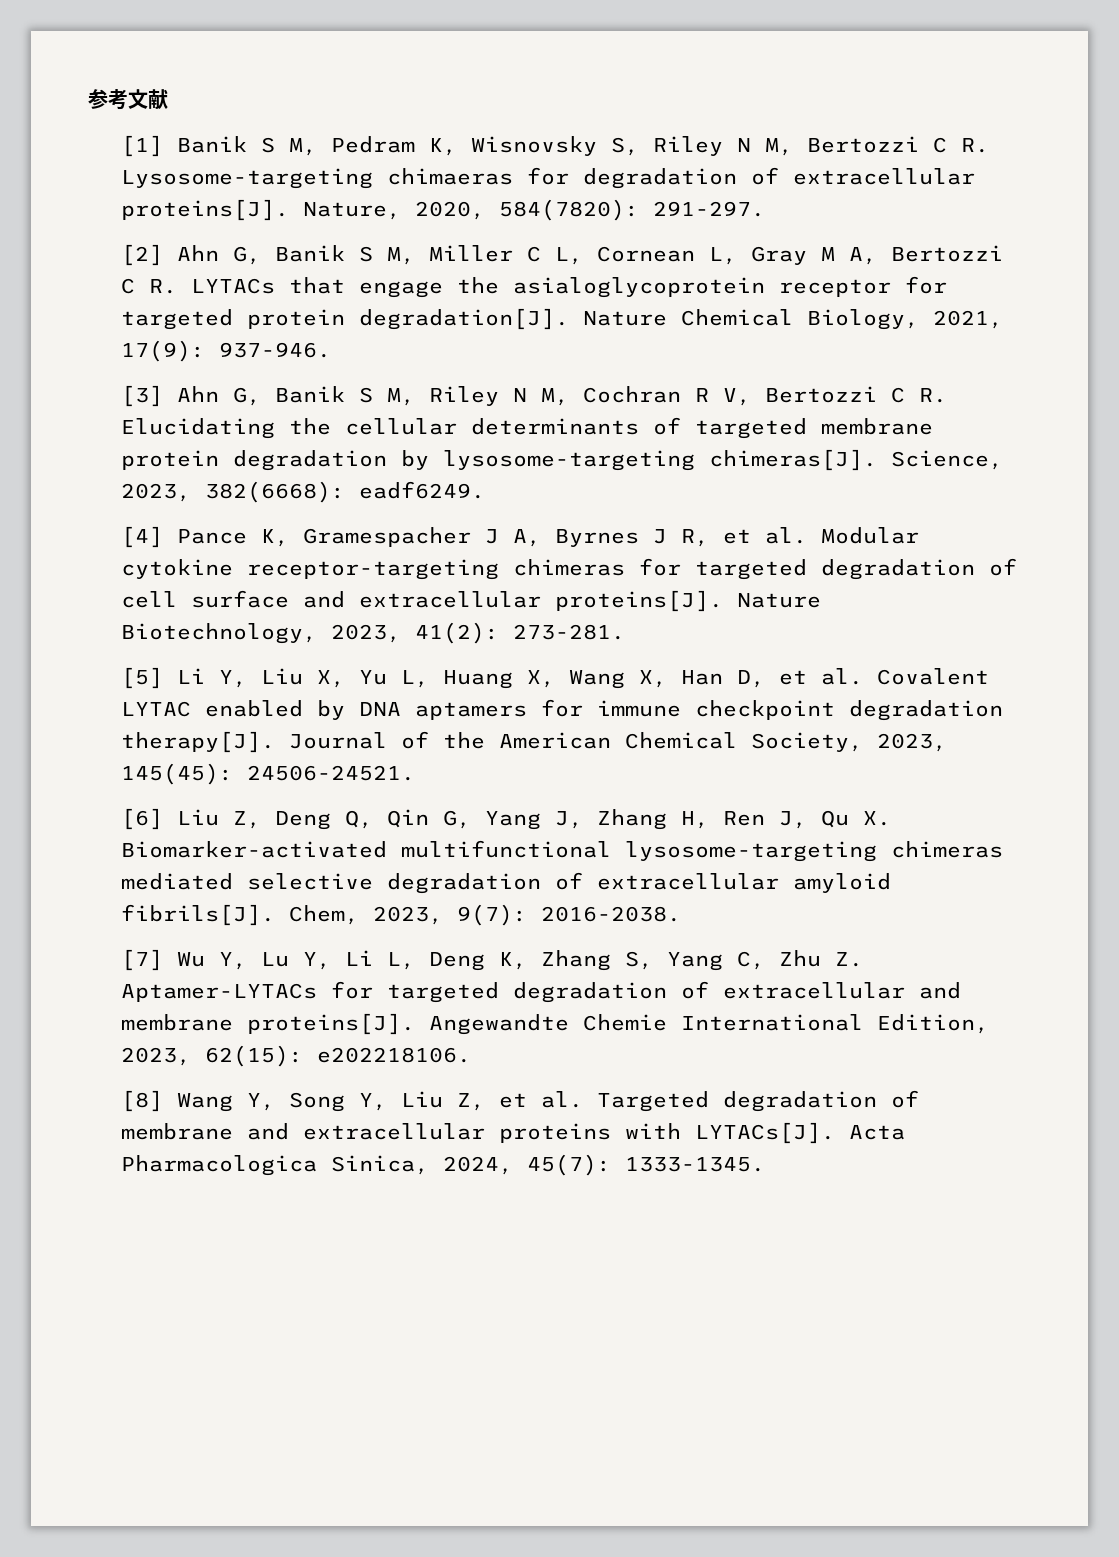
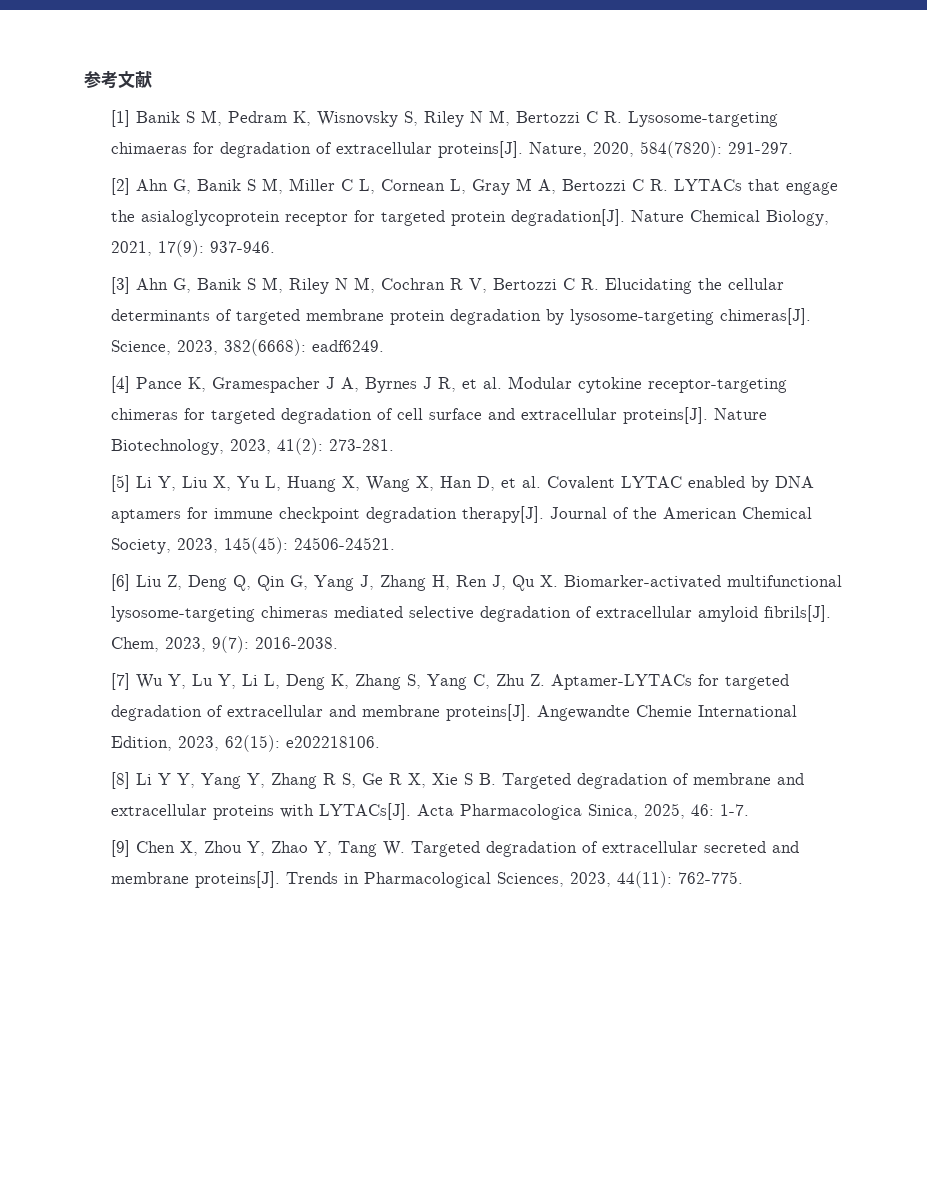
- [8] Wang Y, Song Y, Liu Z, et al. Targeted degradation of membrane and extracellular proteins with LYTACs[J].
+ [8] Li Y Y, Yang Y, Zhang R S, Ge R X, Xie S B. Targeted degradation of membrane and extracellular proteins with LYTACs[J].
- Acta Pharmacologica Sinica, 2024, 45(7): 1333-1345.
+ Acta Pharmacologica Sinica, 2025, 46: 1-7.
+ [9] Chen X, Zhou Y, Zhao Y, Tang W. Targeted degradation of extracellular secreted and membrane proteins[J]. Trends in Pharmacological Sciences, 2023, 44(11): 762-775.

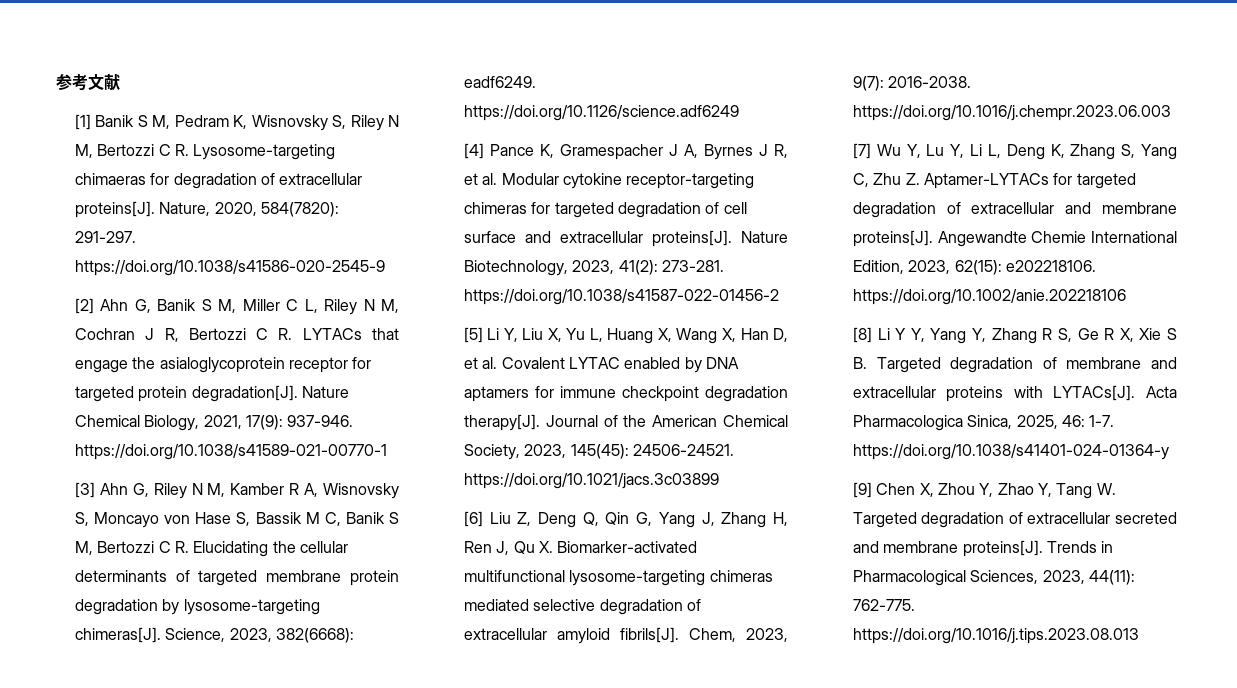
- Nature, 2020, 584(7820): 291-297.
+ Nature, 2020, 584(7820): 291-297. https://doi.org/10.1038/s41586-020-2545-9
- [2] Ahn G, Banik S M, Miller C L, Cornean L, Gray M A, Bertozzi C R. LYTACs that engage the asialoglycoprotein receptor for targeted protein degradation[J].
+ [2] Ahn G, Banik S M, Miller C L, Riley N M, Cochran J R, Bertozzi C R. LYTACs that engage the asialoglycoprotein receptor for targeted protein degradation[J].
- Nature Chemical Biology, 2021, 17(9): 937-946.
+ Nature Chemical Biology, 2021, 17(9): 937-946. https://doi.org/10.1038/s41589-021-00770-1
- [3] Ahn G, Banik S M, Riley N M, Cochran R V, Bertozzi C R. Elucidating the cellular determinants of targeted membrane protein degradation by lysosome-targeting chimeras[J].
+ [3] Ahn G, Riley N M, Kamber R A, Wisnovsky S, Moncayo von Hase S, Bassik M C, Banik S M, Bertozzi C R. Elucidating the cellular determinants of targeted membrane protein degradation by lysosome-targeting chimeras[J].
- Science, 2023, 382(6668): eadf6249.
+ Science, 2023, 382(6668): eadf6249. https://doi.org/10.1126/science.adf6249
- Nature Biotechnology, 2023, 41(2): 273-281.
+ Nature Biotechnology, 2023, 41(2): 273-281. https://doi.org/10.1038/s41587-022-01456-2
- Journal of the American Chemical Society, 2023, 145(45): 24506-24521.
+ Journal of the American Chemical Society, 2023, 145(45): 24506-24521. https://doi.org/10.1021/jacs.3c03899
- Chem, 2023, 9(7): 2016-2038.
+ Chem, 2023, 9(7): 2016-2038. https://doi.org/10.1016/j.chempr.2023.06.003
- Angewandte Chemie International Edition, 2023, 62(15): e202218106.
+ Angewandte Chemie International Edition, 2023, 62(15): e202218106. https://doi.org/10.1002/anie.202218106
- Acta Pharmacologica Sinica, 2025, 46: 1-7.
+ Acta Pharmacologica Sinica, 2025, 46: 1-7. https://doi.org/10.1038/s41401-024-01364-y
- Trends in Pharmacological Sciences, 2023, 44(11): 762-775.
+ Trends in Pharmacological Sciences, 2023, 44(11): 762-775. https://doi.org/10.1016/j.tips.2023.08.013

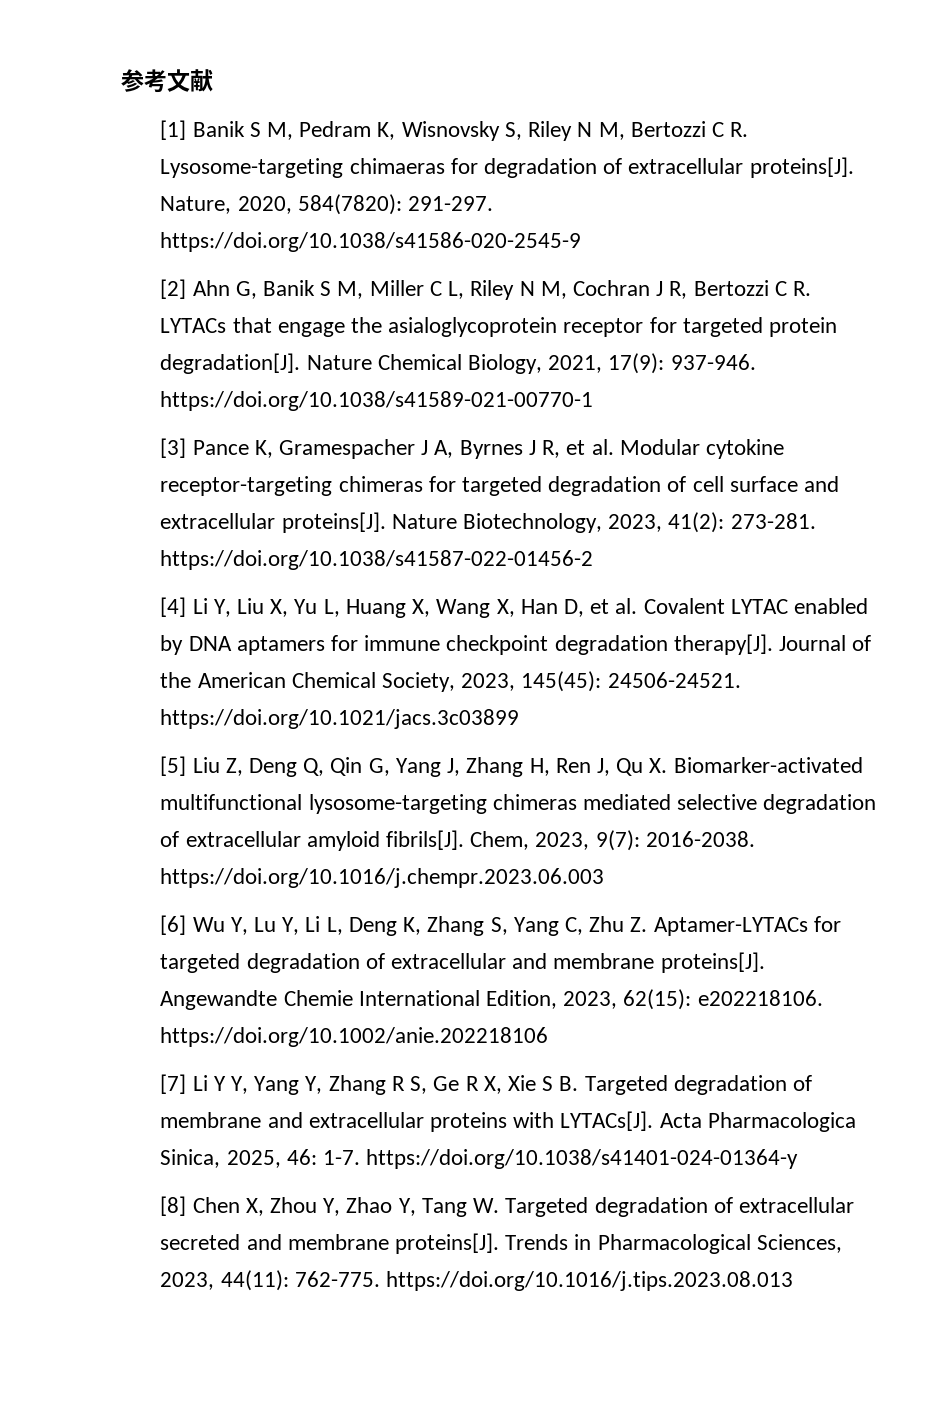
- [3] Ahn G, Riley N M, Kamber R A, Wisnovsky S, Moncayo von Hase S, Bassik M C, Banik S M, Bertozzi C R. Elucidating the cellular determinants of targeted membrane protein degradation by lysosome-targeting chimeras[J]. Science, 2023, 382(6668): eadf6249. https://doi.org/10.1126/science.adf6249
- [4] Pance K, Gramespacher J A, Byrnes J R, et al. Modular cytokine receptor-targeting chimeras for targeted degradation of cell surface and extracellular proteins[J].
+ [3] Pance K, Gramespacher J A, Byrnes J R, et al. Modular cytokine receptor-targeting chimeras for targeted degradation of cell surface and extracellular proteins[J].
- [5] Li Y, Liu X, Yu L, Huang X, Wang X, Han D, et al. Covalent LYTAC enabled by DNA aptamers for immune checkpoint degradation therapy[J].
+ [4] Li Y, Liu X, Yu L, Huang X, Wang X, Han D, et al. Covalent LYTAC enabled by DNA aptamers for immune checkpoint degradation therapy[J].
- [6] Liu Z, Deng Q, Qin G, Yang J, Zhang H, Ren J, Qu X. Biomarker-activated multifunctional lysosome-targeting chimeras mediated selective degradation of extracellular amyloid fibrils[J].
+ [5] Liu Z, Deng Q, Qin G, Yang J, Zhang H, Ren J, Qu X. Biomarker-activated multifunctional lysosome-targeting chimeras mediated selective degradation of extracellular amyloid fibrils[J].
- [7] Wu Y, Lu Y, Li L, Deng K, Zhang S, Yang C, Zhu Z. Aptamer-LYTACs for targeted degradation of extracellular and membrane proteins[J].
+ [6] Wu Y, Lu Y, Li L, Deng K, Zhang S, Yang C, Zhu Z. Aptamer-LYTACs for targeted degradation of extracellular and membrane proteins[J].
- [8] Li Y Y, Yang Y, Zhang R S, Ge R X, Xie S B. Targeted degradation of membrane and extracellular proteins with LYTACs[J].
+ [7] Li Y Y, Yang Y, Zhang R S, Ge R X, Xie S B. Targeted degradation of membrane and extracellular proteins with LYTACs[J].
- [9] Chen X, Zhou Y, Zhao Y, Tang W. Targeted degradation of extracellular secreted and membrane proteins[J].
+ [8] Chen X, Zhou Y, Zhao Y, Tang W. Targeted degradation of extracellular secreted and membrane proteins[J].

